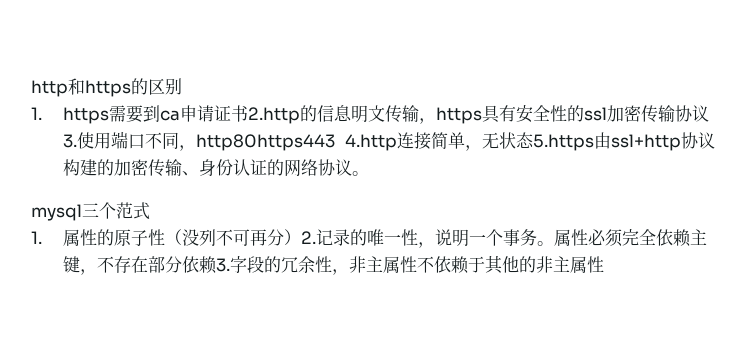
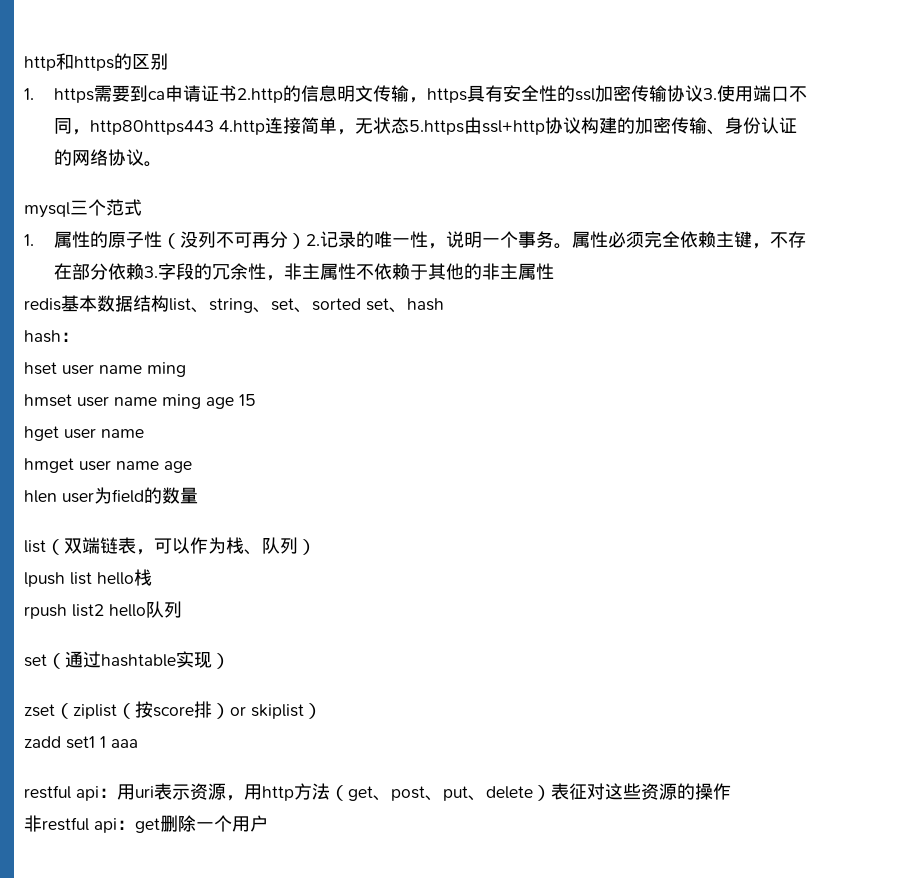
+ redis基本数据结构list、string、set、sorted set、hash
+ hash：
+ hset user name ming
+ hmset user name ming age 15
+ hget user name
+ hmget user name age
+ hlen user为field的数量
+ list（双端链表，可以作为栈、队列）
+ lpush list hello栈
+ rpush list2 hello队列
+ set（通过hashtable实现）
+ zset（ziplist（按score排）or skiplist）
+ zadd set1 1 aaa
+ restful api：用uri表示资源，用http方法（get、post、put、delete）表征对这些资源的操作
+ 非restful api：get删除一个用户

